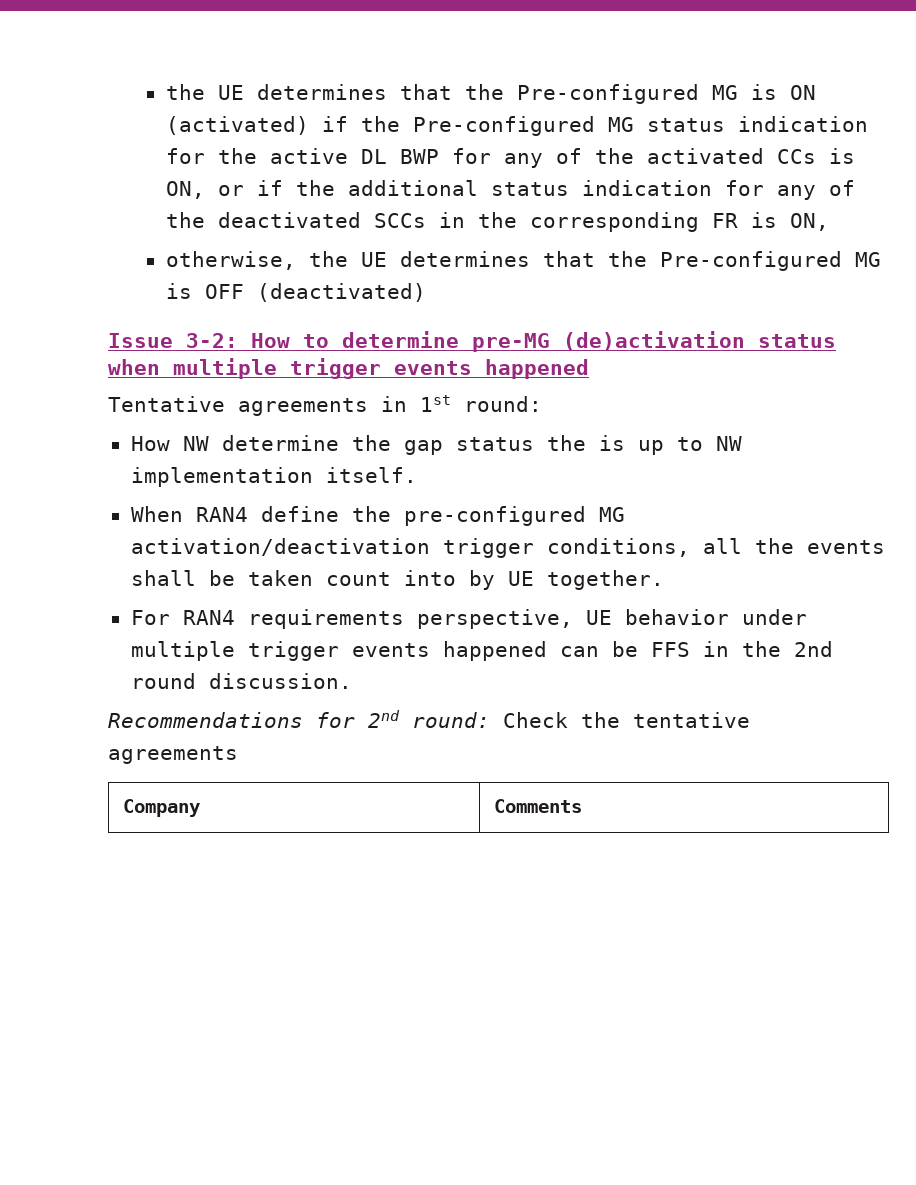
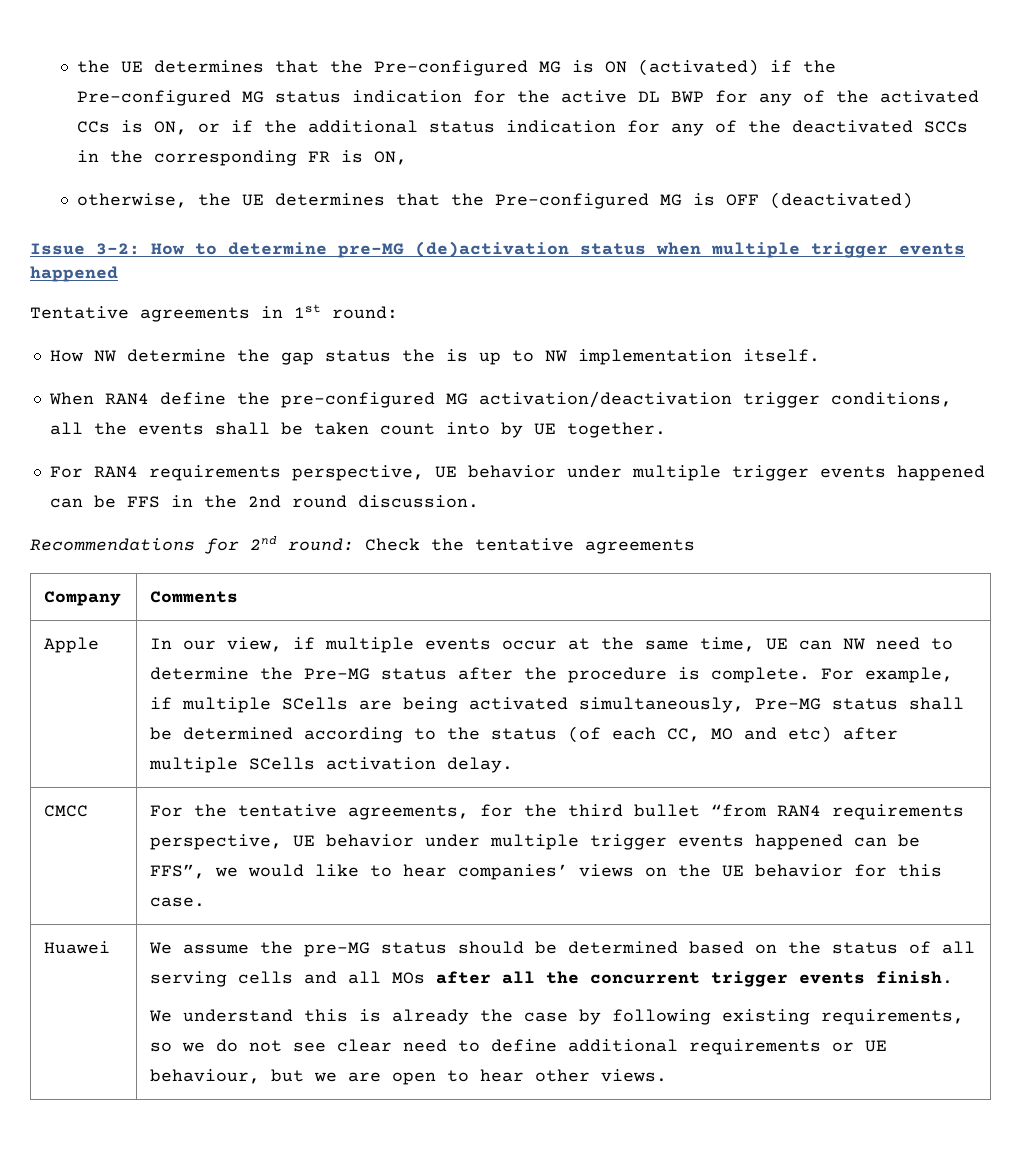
+ Apple | In our view, if multiple events occur at the same time, UE can NW need to determine the Pre-MG status after the procedure is complete. For example, if multiple SCells are being activated simultaneously, Pre-MG status shall be determined according to the status (of each CC, MO and etc) after multiple SCells activation delay.
+ CMCC | For the tentative agreements, for the third bullet “from RAN4 requirements perspective, UE behavior under multiple trigger events happened can be FFS”, we would like to hear companies’ views on the UE behavior for this case.
+ Huawei | We assume the pre-MG status should be determined based on the status of all serving cells and all MOs after all the concurrent trigger events finish.
+ We understand this is already the case by following existing requirements, so we do not see clear need to define additional requirements or UE behaviour, but we are open to hear other views.

